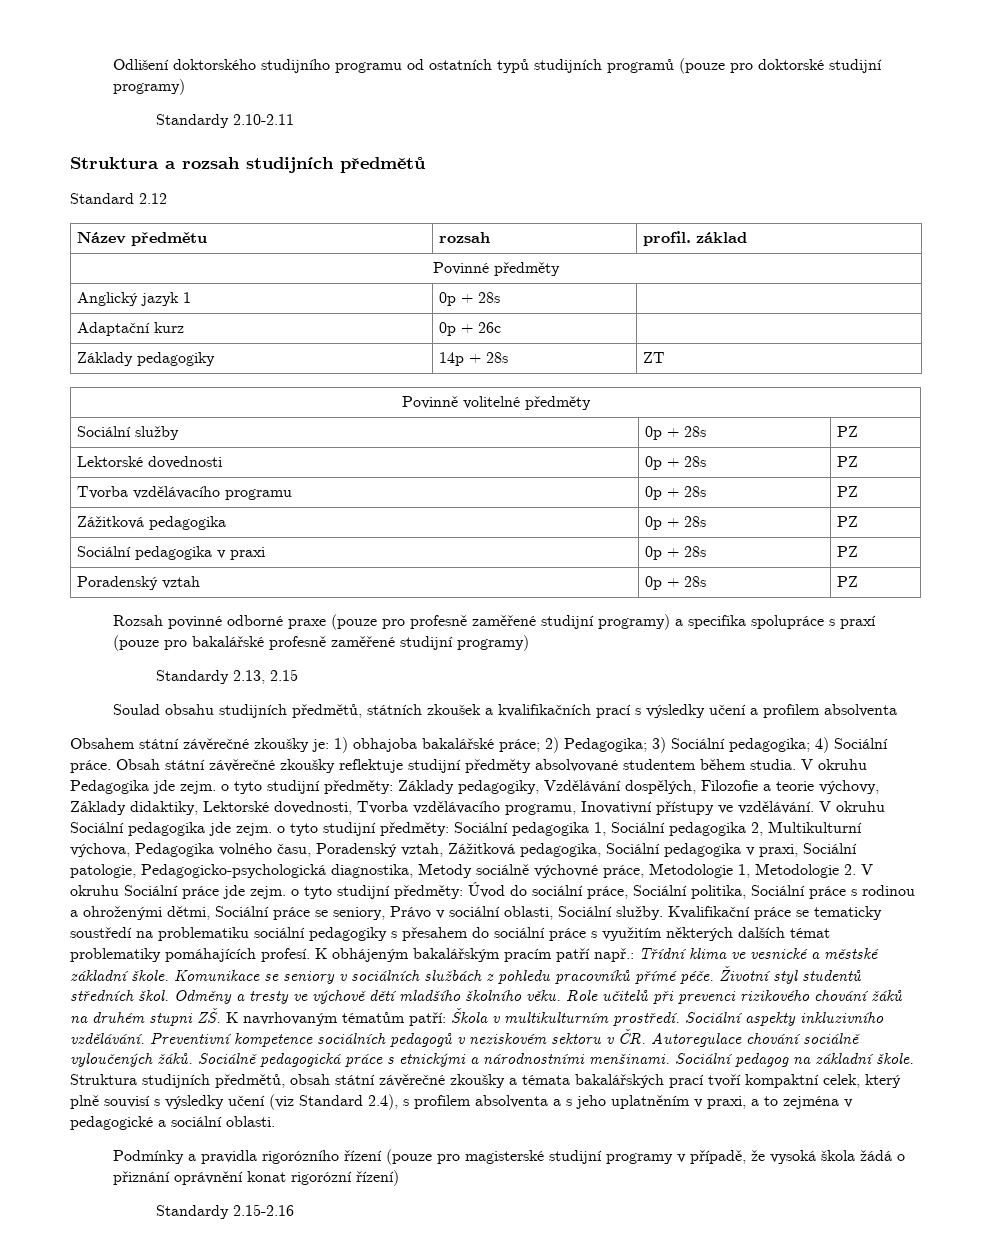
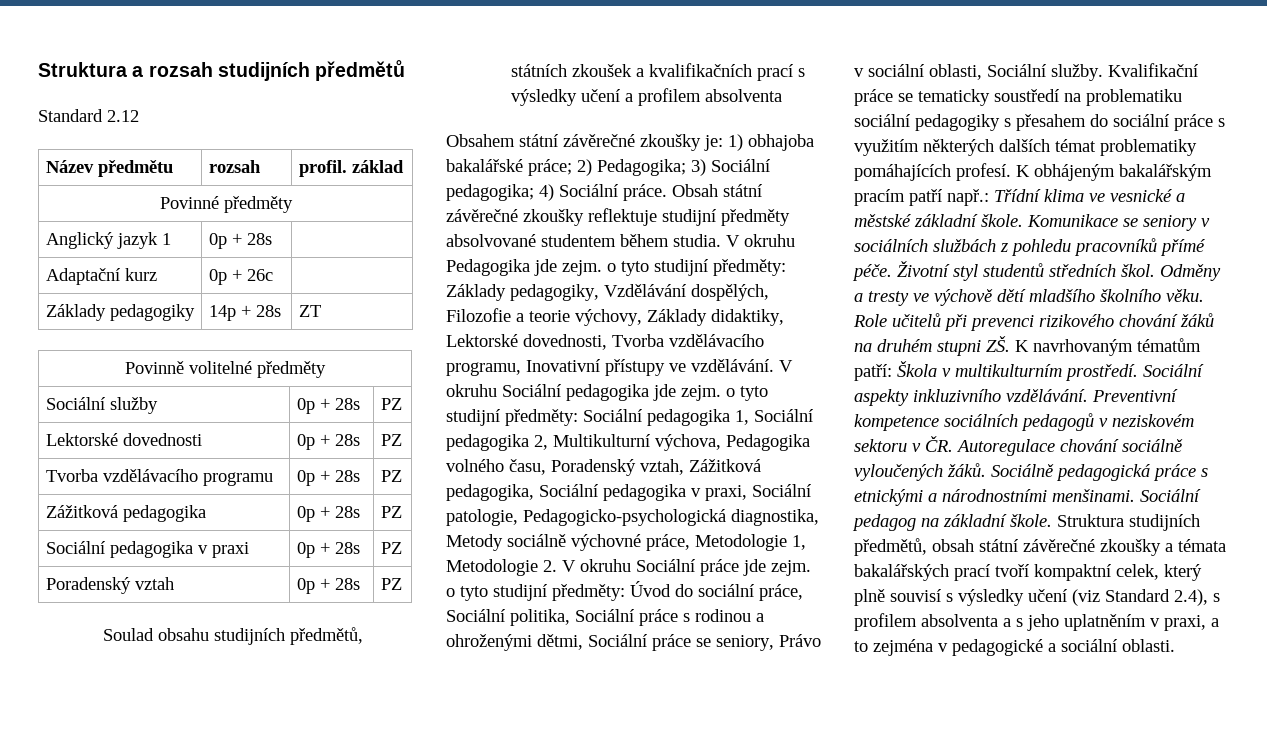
- Odlišení doktorského studijního programu od ostatních typů studijních programů (pouze pro doktorské studijní programy)
- Standardy 2.10-2.11
- Rozsah povinné odborné praxe (pouze pro profesně zaměřené studijní programy) a specifika spolupráce s praxí (pouze pro bakalářské profesně zaměřené studijní programy)
- Standardy 2.13, 2.15
- Podmínky a pravidla rigorózního řízení (pouze pro magisterské studijní programy v případě, že vysoká škola žádá o přiznání oprávnění konat rigorózní řízení)
- Standardy 2.15-2.16

